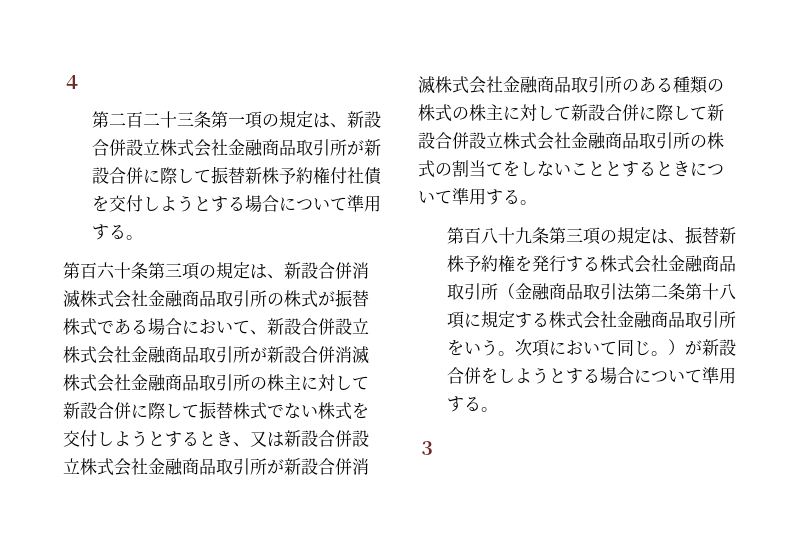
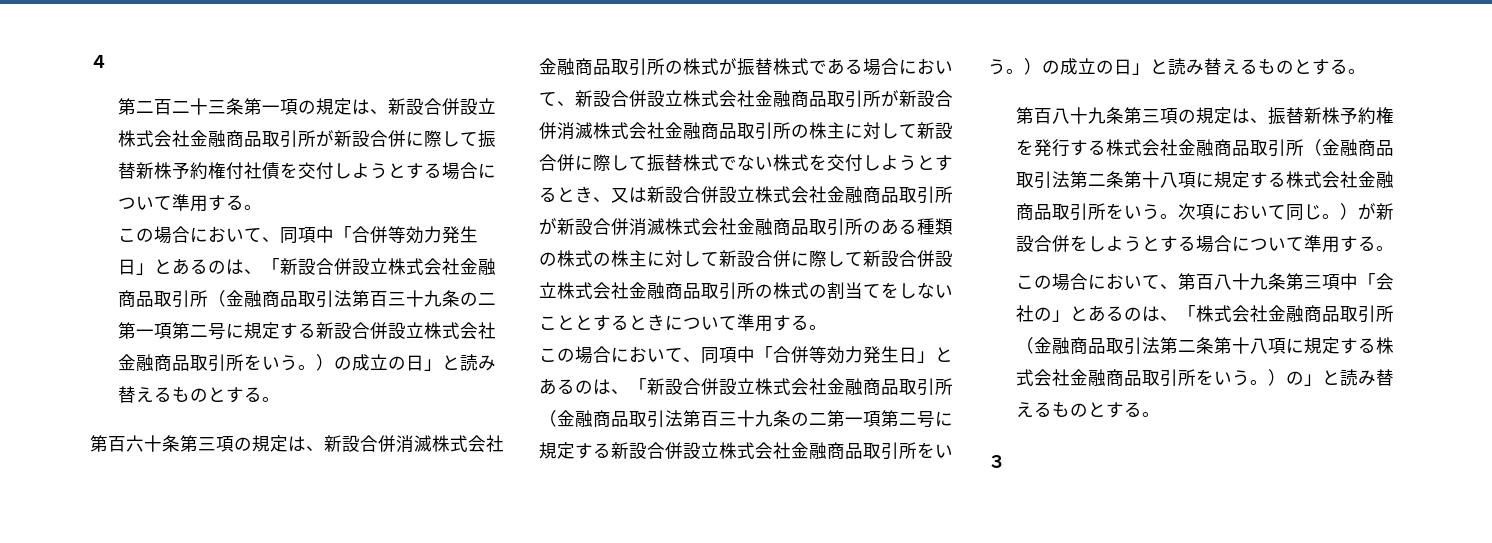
  第二百二十三条第一項の規定は、新設合併設立株式会社金融商品取引所が新設合併に際して振替新株予約権付社債を交付しようとする場合について準用する。
+ この場合において、同項中「合併等効力発生日」とあるのは、「新設合併設立株式会社金融商品取引所（金融商品取引法第百三十九条の二第一項第二号に規定する新設合併設立株式会社金融商品取引所をいう。）の成立の日」と読み替えるものとする。
  第百六十条第三項の規定は、新設合併消滅株式会社金融商品取引所の株式が振替株式である場合において、新設合併設立株式会社金融商品取引所が新設合併消滅株式会社金融商品取引所の株主に対して新設合併に際して振替株式でない株式を交付しようとするとき、又は新設合併設立株式会社金融商品取引所が新設合併消滅株式会社金融商品取引所のある種類の株式の株主に対して新設合併に際して新設合併設立株式会社金融商品取引所の株式の割当てをしないこととするときについて準用する。
+ この場合において、同項中「合併等効力発生日」とあるのは、「新設合併設立株式会社金融商品取引所（金融商品取引法第百三十九条の二第一項第二号に規定する新設合併設立株式会社金融商品取引所をいう。）の成立の日」と読み替えるものとする。
+ この場合において、第百八十九条第三項中「会社の」とあるのは、「株式会社金融商品取引所（金融商品取引法第二条第十八項に規定する株式会社金融商品取引所をいう。）の」と読み替えるものとする。

